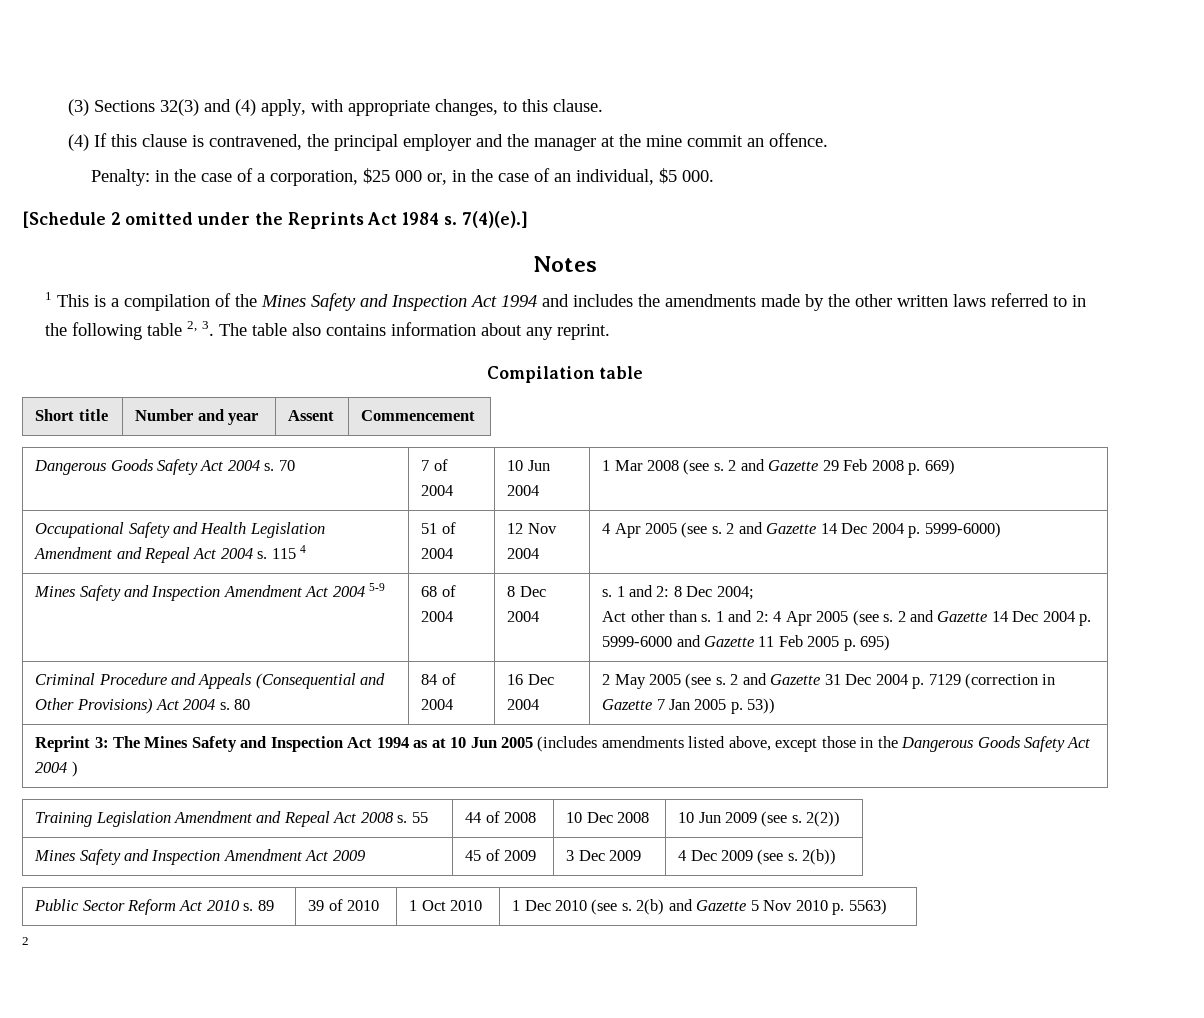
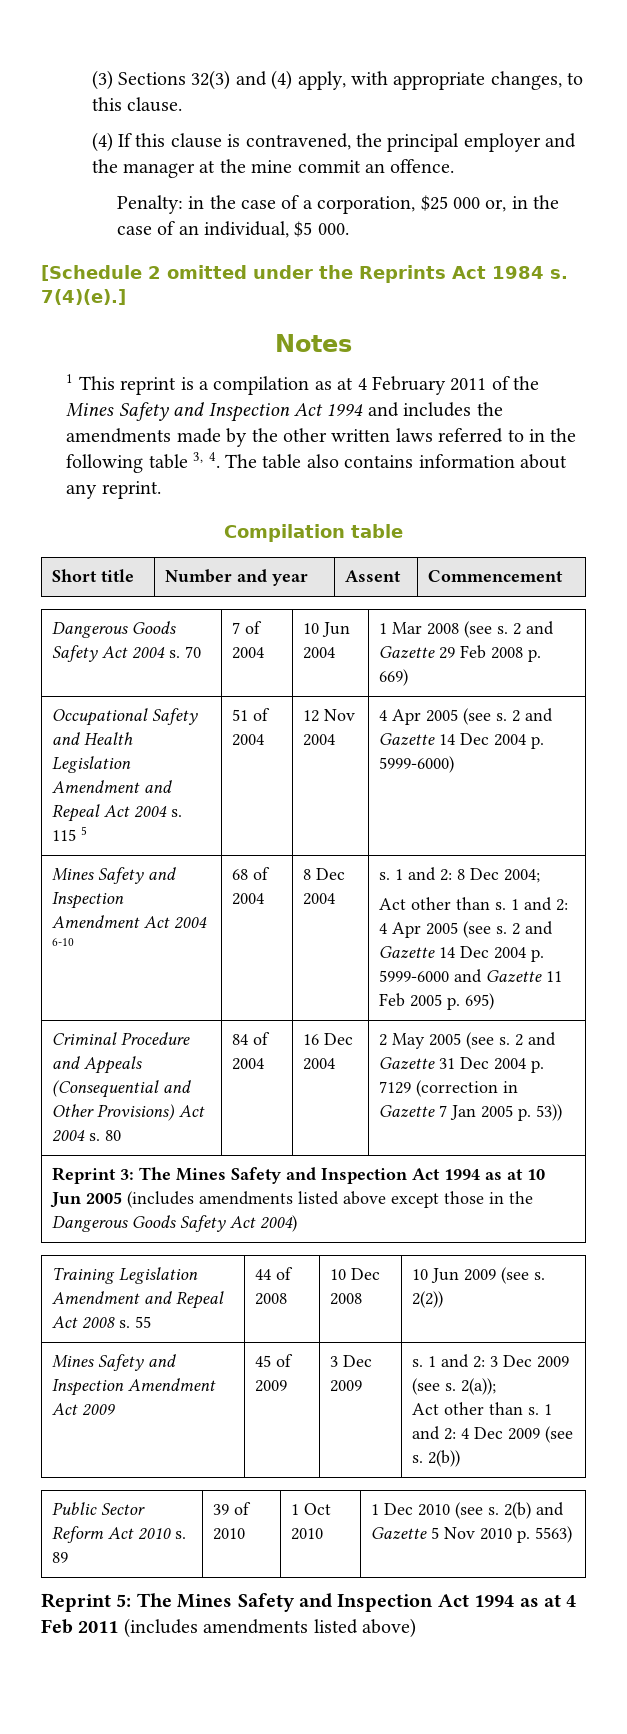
- 1 This is a compilation of the Mines Safety and Inspection Act 1994 and includes the amendments made by the other written laws referred to in the following table 2, 3. The table also contains information about any reprint.
+ 1 This reprint is a compilation as at 4 February 2011 of the Mines Safety and Inspection Act 1994 and includes the amendments made by the other written laws referred to in the following table 3, 4. The table also contains information about any reprint.
- Occupational Safety and Health Legislation Amendment and Repeal Act 2004 s. 115 4 | 51 of 2004 | 12 Nov 2004 | 4 Apr 2005 (see s. 2 and Gazette 14 Dec 2004 p. 5999-6000)
+ Occupational Safety and Health Legislation Amendment and Repeal Act 2004 s. 115 5 | 51 of 2004 | 12 Nov 2004 | 4 Apr 2005 (see s. 2 and Gazette 14 Dec 2004 p. 5999-6000)
- Mines Safety and Inspection Amendment Act 2004 5-9
+ Mines Safety and Inspection Amendment Act 2004 6-10
- Reprint 3: The Mines Safety and Inspection Act 1994 as at 10 Jun 2005 (includes amendments listed above, except those in the Dangerous Goods Safety Act 2004 )
+ Reprint 3: The Mines Safety and Inspection Act 1994 as at 10 Jun 2005 (includes amendments listed above except those in the Dangerous Goods Safety Act 2004)
- Mines Safety and Inspection Amendment Act 2009 | 45 of 2009 | 3 Dec 2009 | 4 Dec 2009 (see s. 2(b))
+ Mines Safety and Inspection Amendment Act 2009 | 45 of 2009 | 3 Dec 2009 | s. 1 and 2: 3 Dec 2009 (see s. 2(a));
+ Act other than s. 1 and 2: 4 Dec 2009 (see s. 2(b))
  Public Sector Reform Act 2010 s. 89 | 39 of 2010 | 1 Oct 2010 | 1 Dec 2010 (see s. 2(b) and Gazette 5 Nov 2010 p. 5563)
- 2
+ Reprint 5: The Mines Safety and Inspection Act 1994 as at 4 Feb 2011 (includes amendments listed above)

